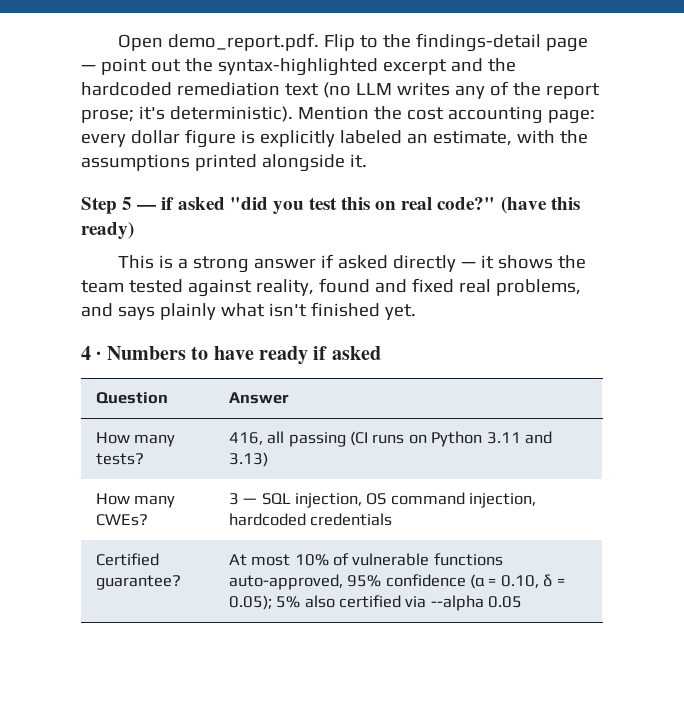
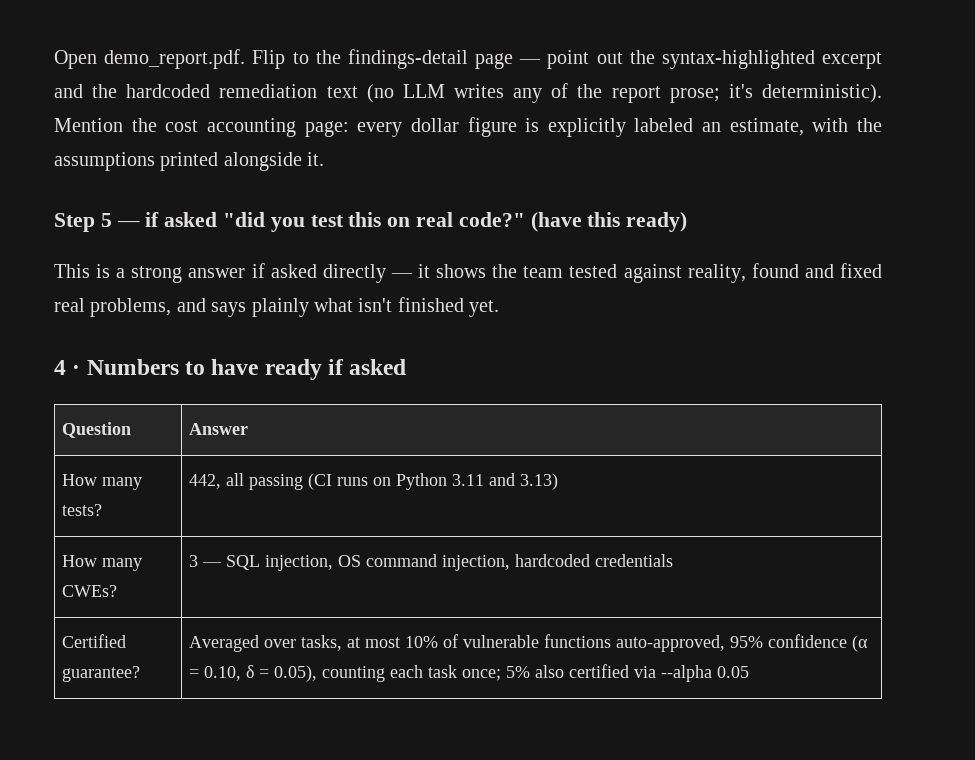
- How many tests? | 416, all passing (CI runs on Python 3.11 and 3.13)
+ How many tests? | 442, all passing (CI runs on Python 3.11 and 3.13)
- Certified guarantee? | At most 10% of vulnerable functions auto-approved, 95% confidence (α = 0.10, δ = 0.05); 5% also certified via --alpha 0.05
+ Certified guarantee? | Averaged over tasks, at most 10% of vulnerable functions auto-approved, 95% confidence (α = 0.10, δ = 0.05), counting each task once; 5% also certified via --alpha 0.05

